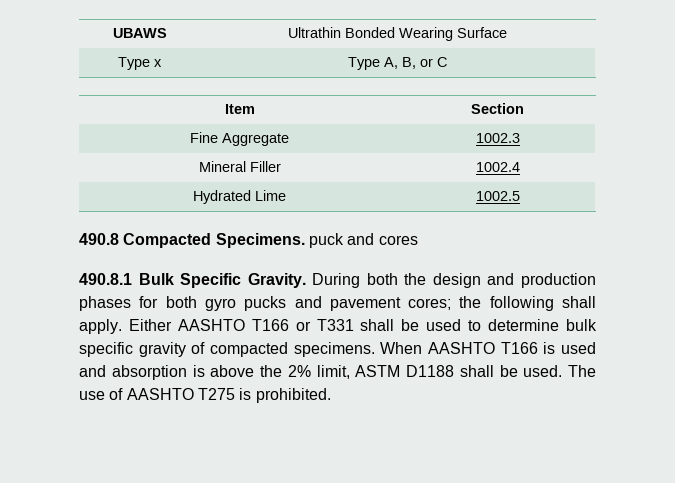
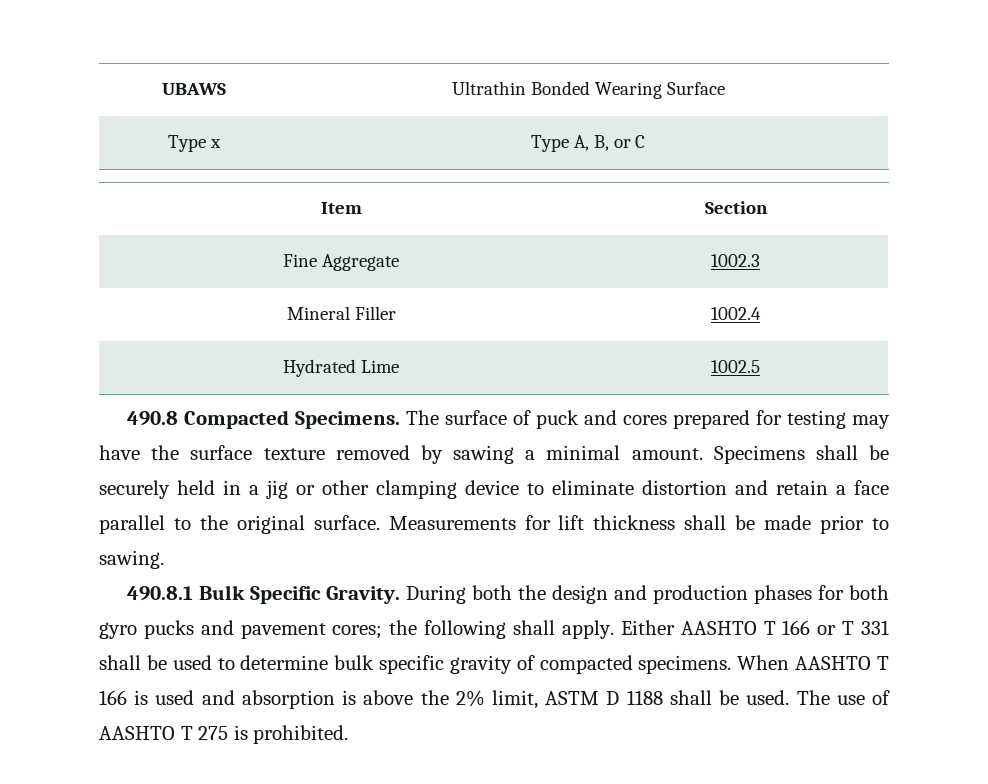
- 490.8 Compacted Specimens. puck and cores
+ 490.8 Compacted Specimens. The surface of puck and cores prepared for testing may have the surface texture removed by sawing a minimal amount. Specimens shall be securely held in a jig or other clamping device to eliminate distortion and retain a face parallel to the original surface. Measurements for lift thickness shall be made prior to sawing.
- Either AASHTO T166 or T331 shall be used to determine bulk specific gravity of compacted specimens.
+ Either AASHTO T 166 or T 331 shall be used to determine bulk specific gravity of compacted specimens.
- When AASHTO T166 is used and absorption is above the 2% limit, ASTM D1188 shall be used.
+ When AASHTO T 166 is used and absorption is above the 2% limit, ASTM D 1188 shall be used.
- The use of AASHTO T275 is prohibited.
+ The use of AASHTO T 275 is prohibited.

